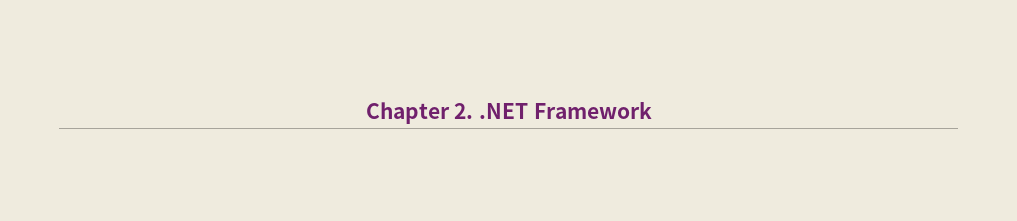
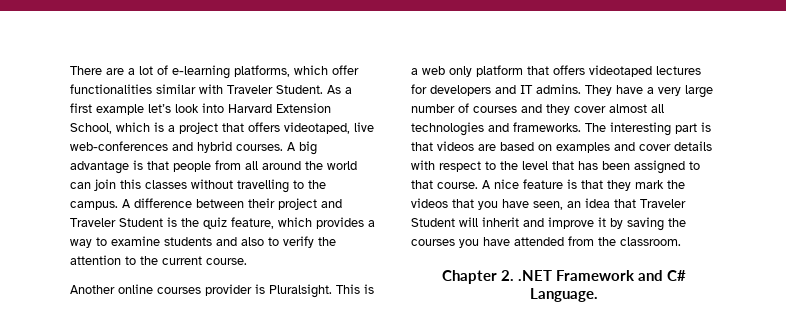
+ There are a lot of e-learning platforms, which offer functionalities similar with Traveler Student. As a first example let’s look into Harvard Extension School, which is a project that offers videotaped, live web-conferences and hybrid courses. A big advantage is that people from all around the world can join this classes without travelling to the campus. A difference between their project and Traveler Student is the quiz feature, which provides a way to examine students and also to verify the attention to the current course.
+ Another online courses provider is Pluralsight. This is a web only platform that offers videotaped lectures for developers and IT admins. They have a very large number of courses and they cover almost all technologies and frameworks. The interesting part is that videos are based on examples and cover details with respect to the level that has been assigned to that course. A nice feature is that they mark the videos that you have seen, an idea that Traveler Student will inherit and improve it by saving the courses you have attended from the classroom.
- Chapter 2. .NET Framework
+ Chapter 2. .NET Framework and C# Language.

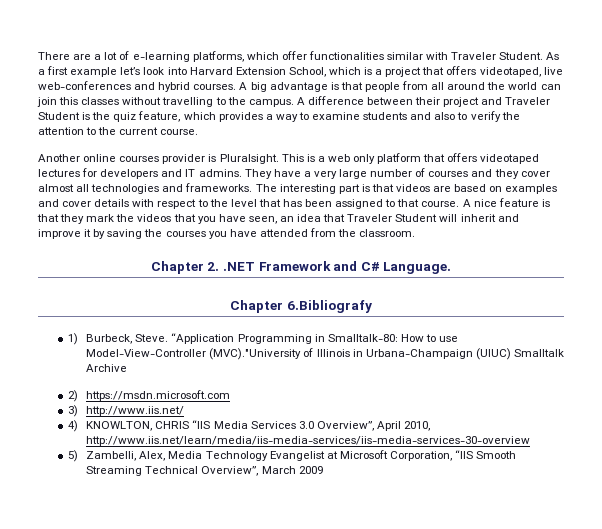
+ Chapter 6.Bibliografy
+ 1) Burbeck, Steve. “Application Programming in Smalltalk-80: How to use Model-View-Controller (MVC)."University of Illinois in Urbana-Champaign (UIUC) Smalltalk Archive
+ 2) https://msdn.microsoft.com
+ 3) http://www.iis.net/
+ 4) KNOWLTON, CHRIS “IIS Media Services 3.0 Overview”, April 2010, http://www.iis.net/learn/media/iis-media-services/iis-media-services-30-overview
+ 5) Zambelli, Alex, Media Technology Evangelist at Microsoft Corporation, “IIS Smooth Streaming Technical Overview”, March 2009

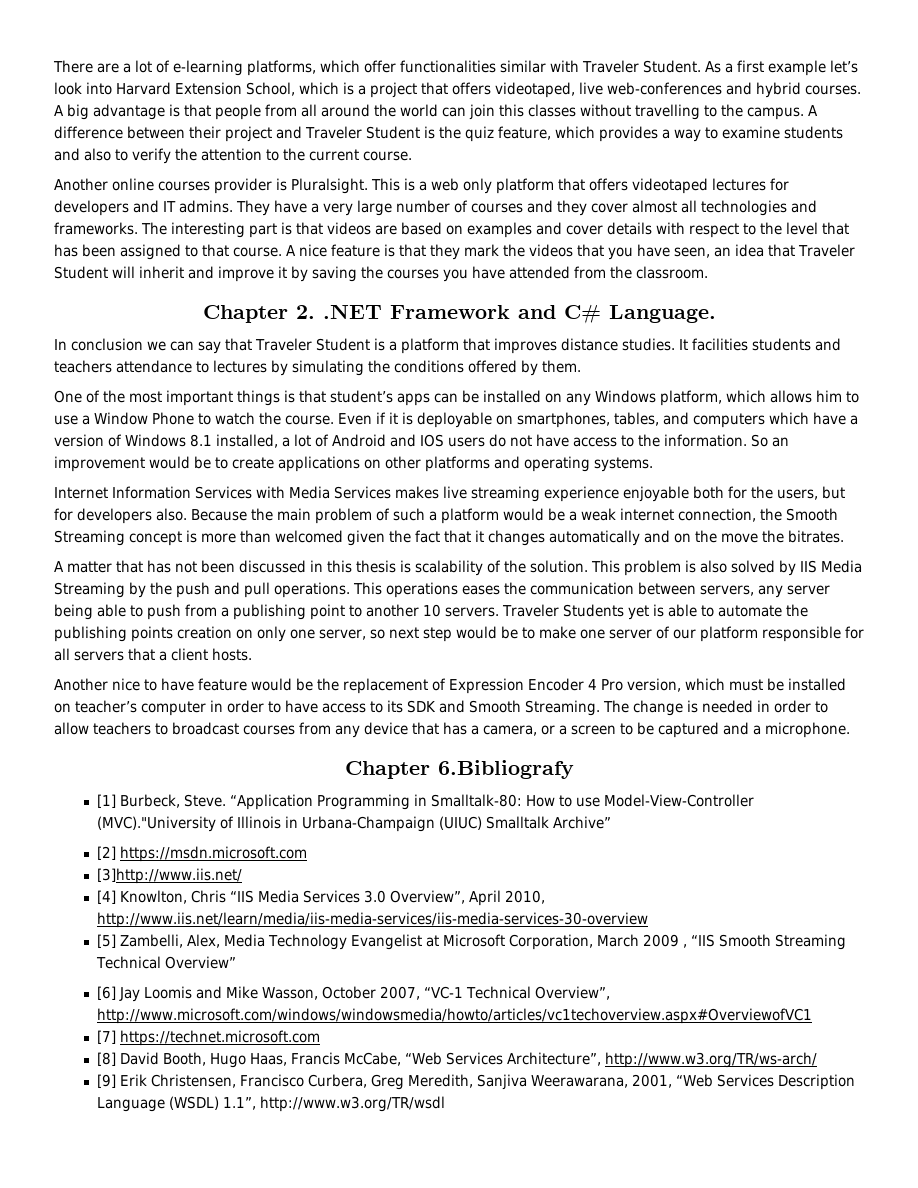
+ In conclusion we can say that Traveler Student is a platform that improves distance studies. It facilities students and teachers attendance to lectures by simulating the conditions offered by them.
+ One of the most important things is that student’s apps can be installed on any Windows platform, which allows him to use a Window Phone to watch the course. Even if it is deployable on smartphones, tables, and computers which have a version of Windows 8.1 installed, a lot of Android and IOS users do not have access to the information. So an improvement would be to create applications on other platforms and operating systems.
+ Internet Information Services with Media Services makes live streaming experience enjoyable both for the users, but for developers also. Because the main problem of such a platform would be a weak internet connection, the Smooth Streaming concept is more than welcomed given the fact that it changes automatically and on the move the bitrates.
+ A matter that has not been discussed in this thesis is scalability of the solution. This problem is also solved by IIS Media Streaming by the push and pull operations. This operations eases the communication between servers, any server being able to push from a publishing point to another 10 servers. Traveler Students yet is able to automate the publishing points creation on only one server, so next step would be to make one server of our platform responsible for all servers that a client hosts.
+ Another nice to have feature would be the replacement of Expression Encoder 4 Pro version, which must be installed on teacher’s computer in order to have access to its SDK and Smooth Streaming. The change is needed in order to allow teachers to broadcast courses from any device that has a camera, or a screen to be captured and a microphone.
- 1) Burbeck, Steve.
+ [1] Burbeck, Steve.
- “Application Programming in Smalltalk-80: How to use Model-View-Controller (MVC)."University of Illinois in Urbana-Champaign (UIUC) Smalltalk Archive
- 2) https://msdn.microsoft.com
+ “Application Programming in Smalltalk-80: How to use Model-View-Controller (MVC)."University of Illinois in Urbana-Champaign (UIUC) Smalltalk Archive”
+ [2] https://msdn.microsoft.com
- 3) http://www.iis.net/
- 4) KNOWLTON, CHRIS “IIS Media Services 3.0 Overview”, April 2010, http://www.iis.net/learn/media/iis-media-services/iis-media-services-30-overview
+ [3]http://www.iis.net/
+ [4] Knowlton, Chris “IIS Media Services 3.0 Overview”, April 2010, http://www.iis.net/learn/media/iis-media-services/iis-media-services-30-overview
- 5) Zambelli, Alex, Media Technology Evangelist at Microsoft Corporation, “IIS Smooth Streaming Technical Overview”, March 2009
+ [5] Zambelli, Alex, Media Technology Evangelist at Microsoft Corporation, March 2009 , “IIS Smooth Streaming Technical Overview”
+ [6] Jay Loomis and Mike Wasson, October 2007, “VC-1 Technical Overview”, http://www.microsoft.com/windows/windowsmedia/howto/articles/vc1techoverview.aspx#OverviewofVC1
+ [7] https://technet.microsoft.com
+ [8] David Booth, Hugo Haas, Francis McCabe, “Web Services Architecture”, http://www.w3.org/TR/ws-arch/
+ [9] Erik Christensen, Francisco Curbera, Greg Meredith, Sanjiva Weerawarana, 2001, “Web Services Description Language (WSDL) 1.1”, http://www.w3.org/TR/wsdl

